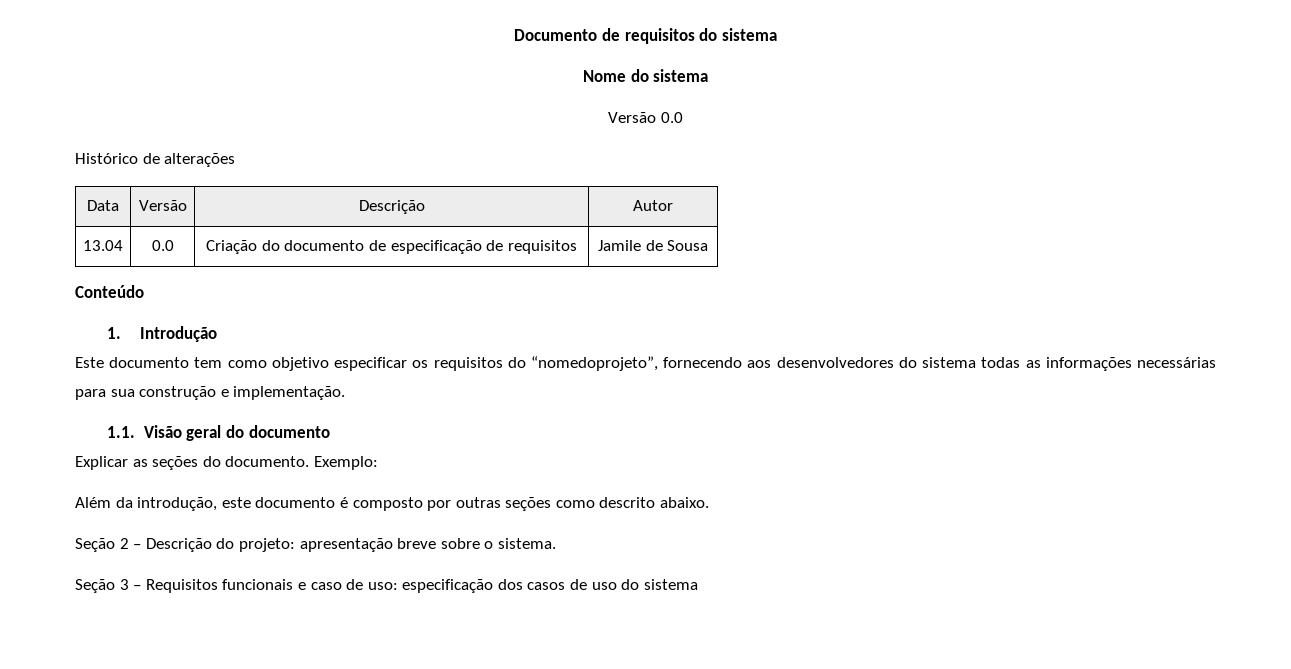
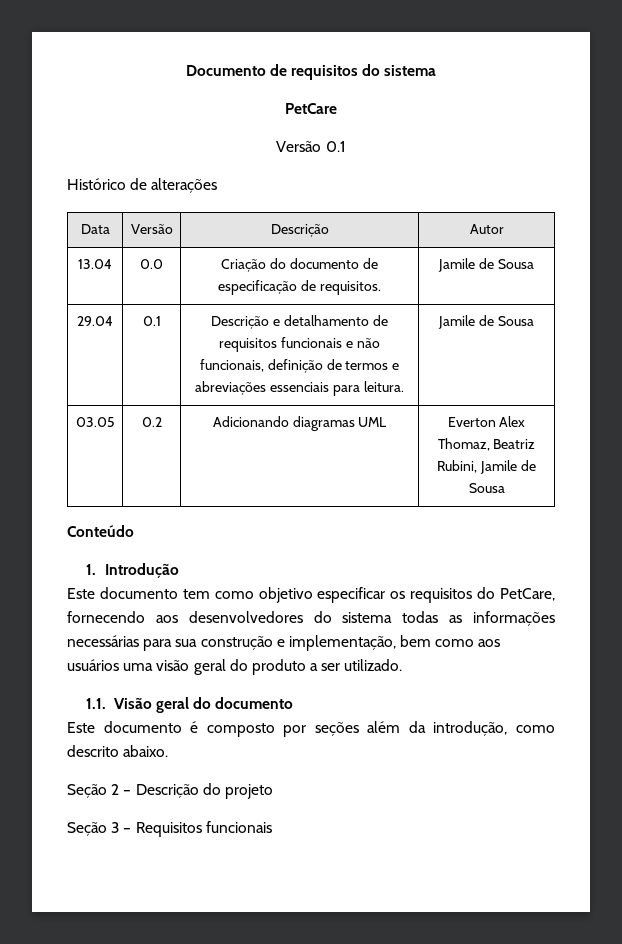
- Nome do sistema
- Versão 0.0
+ PetCare
+ Versão 0.1
- 13.04 | 0.0 | Criação do documento de especificação de requisitos | Jamile de Sousa
+ 13.04 | 0.0 | Criação do documento de especificação de requisitos. | Jamile de Sousa
+ 29.04 | 0.1 | Descrição e detalhamento de requisitos funcionais e não funcionais, definição de termos e abreviações essenciais para leitura. | Jamile de Sousa
+ 03.05 | 0.2 | Adicionando diagramas UML | Everton Alex Thomaz, Beatriz Rubini, Jamile de Sousa
- Este documento tem como objetivo especificar os requisitos do “nomedoprojeto”, fornecendo aos desenvolvedores do sistema todas as informações necessárias para sua construção e implementação.
+ Este documento tem como objetivo especificar os requisitos do PetCare, fornecendo aos desenvolvedores do sistema todas as informações necessárias para sua construção e implementação, bem como aos usuários uma visão geral do produto a ser utilizado.
- Explicar as seções do documento. Exemplo:
- Além da introdução, este documento é composto por outras seções como descrito abaixo.
+ Este documento é composto por seções além da introdução, como descrito abaixo.
- Seção 2 – Descrição do projeto: apresentação breve sobre o sistema.
+ Seção 2 – Descrição do projeto
- Seção 3 – Requisitos funcionais e caso de uso: especificação dos casos de uso do sistema
+ Seção 3 – Requisitos funcionais

